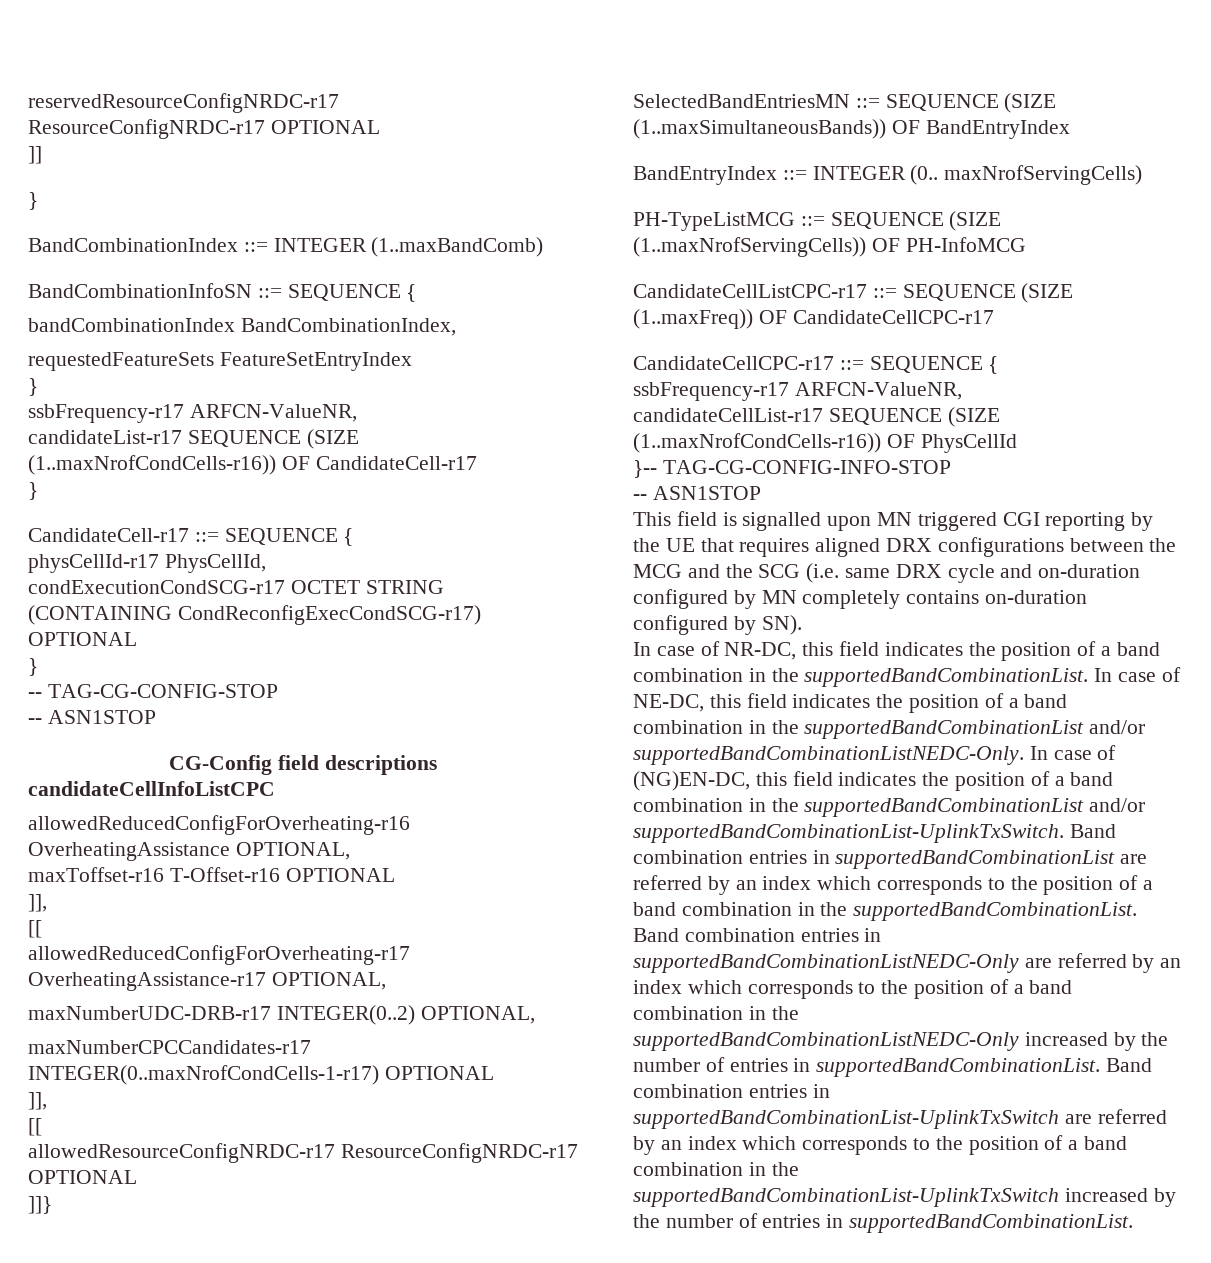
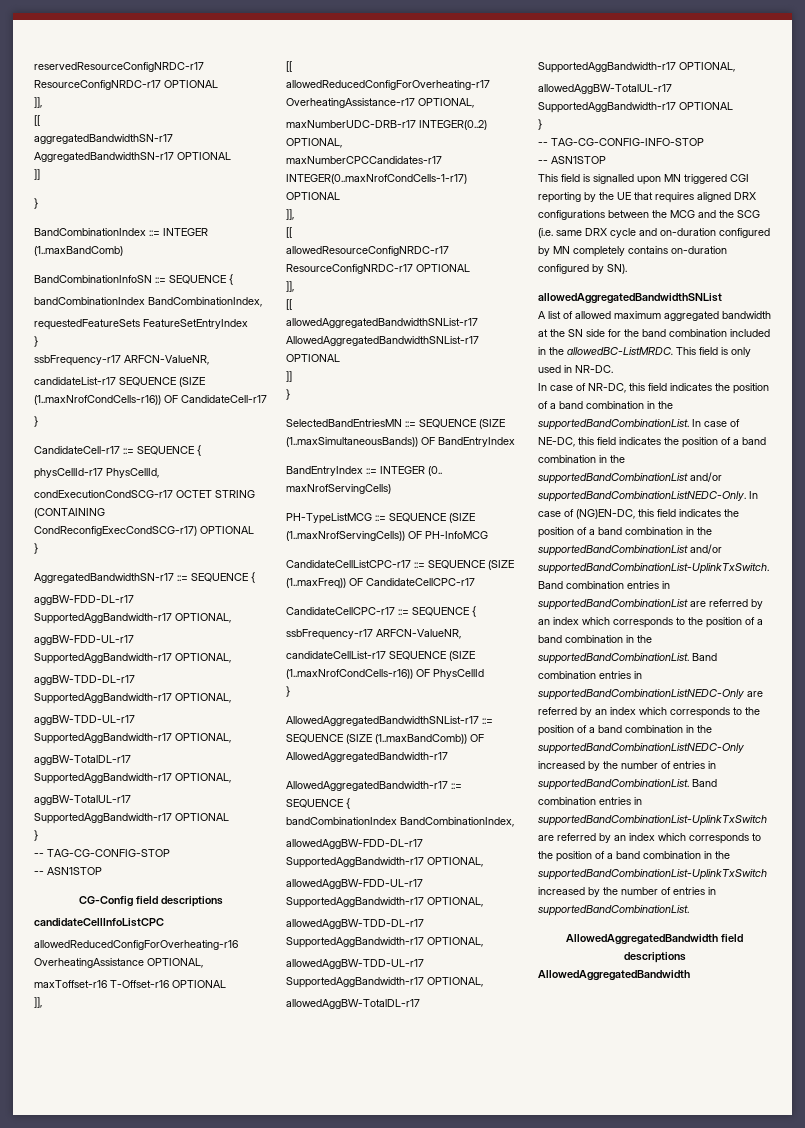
  reservedResourceConfigNRDC-r17 ResourceConfigNRDC-r17 OPTIONAL
+ ]],
+ [[
+ aggregatedBandwidthSN-r17 AggregatedBandwidthSN-r17 OPTIONAL
+ AggregatedBandwidthSN-r17 ::= SEQUENCE {
+ aggBW-FDD-DL-r17 SupportedAggBandwidth-r17 OPTIONAL,
+ aggBW-FDD-UL-r17 SupportedAggBandwidth-r17 OPTIONAL,
+ aggBW-TDD-DL-r17 SupportedAggBandwidth-r17 OPTIONAL,
+ aggBW-TDD-UL-r17 SupportedAggBandwidth-r17 OPTIONAL,
+ aggBW-TotalDL-r17 SupportedAggBandwidth-r17 OPTIONAL,
+ aggBW-TotalUL-r17 SupportedAggBandwidth-r17 OPTIONAL
+ }
  allowedResourceConfigNRDC-r17 ResourceConfigNRDC-r17 OPTIONAL
- ]]}
+ ]],
+ [[
+ allowedAggregatedBandwidthSNList-r17 AllowedAggregatedBandwidthSNList-r17 OPTIONAL
+ ]]
+ }
  candidateCellList-r17 SEQUENCE (SIZE (1..maxNrofCondCells-r16)) OF PhysCellId
- }-- TAG-CG-CONFIG-INFO-STOP
+ }
+ AllowedAggregatedBandwidthSNList-r17 ::= SEQUENCE (SIZE (1..maxBandComb)) OF AllowedAggregatedBandwidth-r17
+ AllowedAggregatedBandwidth-r17 ::= SEQUENCE {
+ bandCombinationIndex BandCombinationIndex,
+ allowedAggBW-FDD-DL-r17 SupportedAggBandwidth-r17 OPTIONAL,
+ allowedAggBW-FDD-UL-r17 SupportedAggBandwidth-r17 OPTIONAL,
+ allowedAggBW-TDD-DL-r17 SupportedAggBandwidth-r17 OPTIONAL,
+ allowedAggBW-TDD-UL-r17 SupportedAggBandwidth-r17 OPTIONAL,
+ allowedAggBW-TotalDL-r17 SupportedAggBandwidth-r17 OPTIONAL,
+ allowedAggBW-TotalUL-r17 SupportedAggBandwidth-r17 OPTIONAL
+ }
+ -- TAG-CG-CONFIG-INFO-STOP
+ allowedAggregatedBandwidthSNList
+ A list of allowed maximum aggregated bandwidth at the SN side for the band combination included in the allowedBC-ListMRDC. This field is only used in NR-DC.
+ AllowedAggregatedBandwidth field descriptions
+ AllowedAggregatedBandwidth

